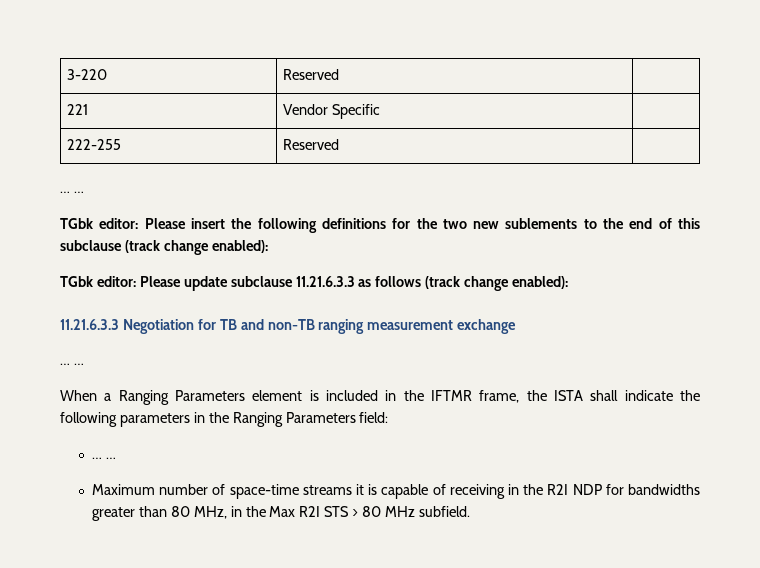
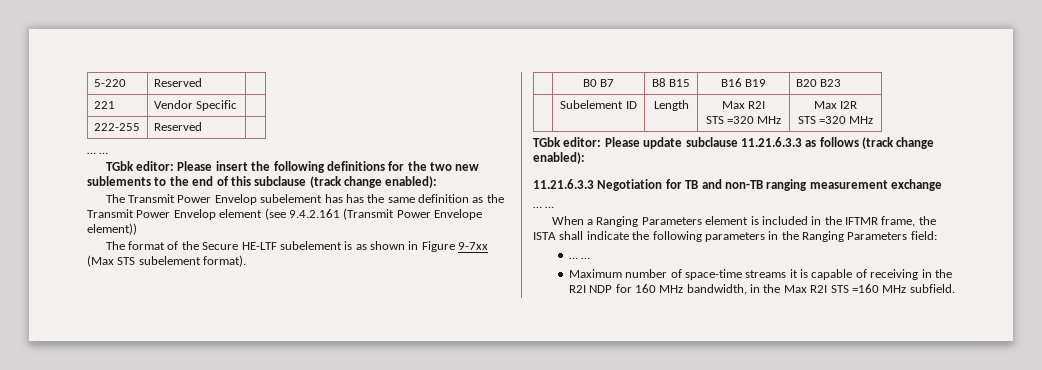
- 3-220 | Reserved |
+ 5-220 | Reserved |
+ The Transmit Power Envelop subelement has has the same definition as the Transmit Power Envelop element (see 9.4.2.161 (Transmit Power Envelope element))
+ The format of the Secure HE-LTF subelement is as shown in Figure 9-7xx (Max STS subelement format).
+ | B0 B7 | B8 B15 | B16 B19 | B20 B23
+ | Subelement ID | Length | Max R2I
+ STS =320 MHz | Max I2R
+ STS =320 MHz
- Maximum number of space-time streams it is capable of receiving in the R2I NDP for bandwidths greater than 80 MHz, in the Max R2I STS > 80 MHz subfield.
+ Maximum number of space-time streams it is capable of receiving in the R2I NDP for 160 MHz bandwidth, in the Max R2I STS =160 MHz subfield.

